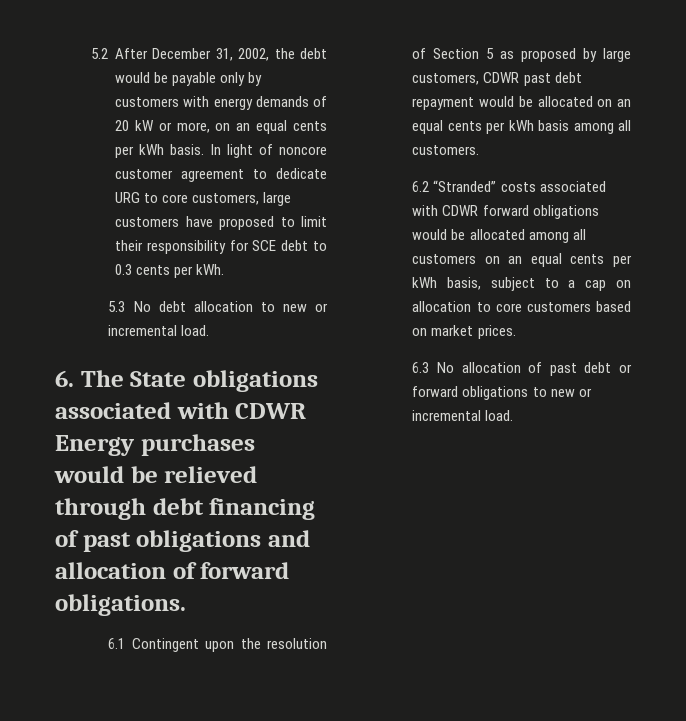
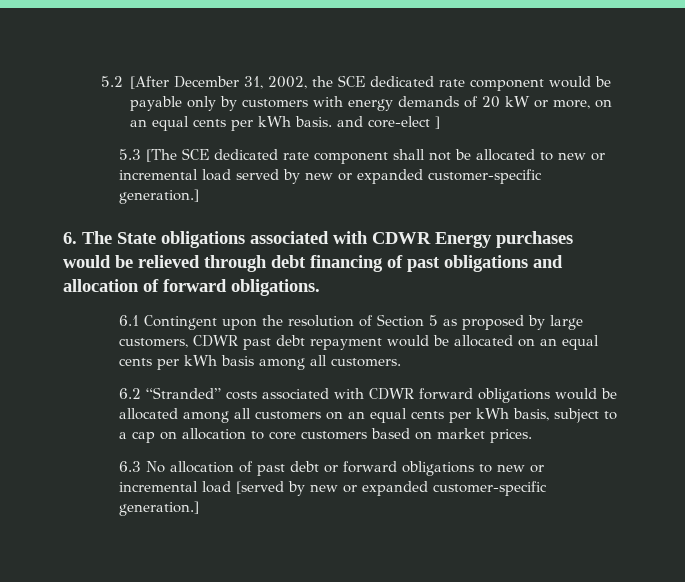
- 5.2 After December 31, 2002, the debt would be payable only by customers with energy demands of 20 kW or more, on an equal cents per kWh basis. In light of noncore customer agreement to dedicate URG to core customers, large customers have proposed to limit their responsibility for SCE debt to 0.3 cents per kWh.
- 5.3 No debt allocation to new or incremental load.
+ 5.2 [After December 31, 2002, the SCE dedicated rate component would be payable only by customers with energy demands of 20 kW or more, on an equal cents per kWh basis. and core-elect ]
+ 5.3 [The SCE dedicated rate component shall not be allocated to new or incremental load served by new or expanded customer-specific generation.]
- 6.3 No allocation of past debt or forward obligations to new or incremental load.
+ 6.3 No allocation of past debt or forward obligations to new or incremental load [served by new or expanded customer-specific generation.]

